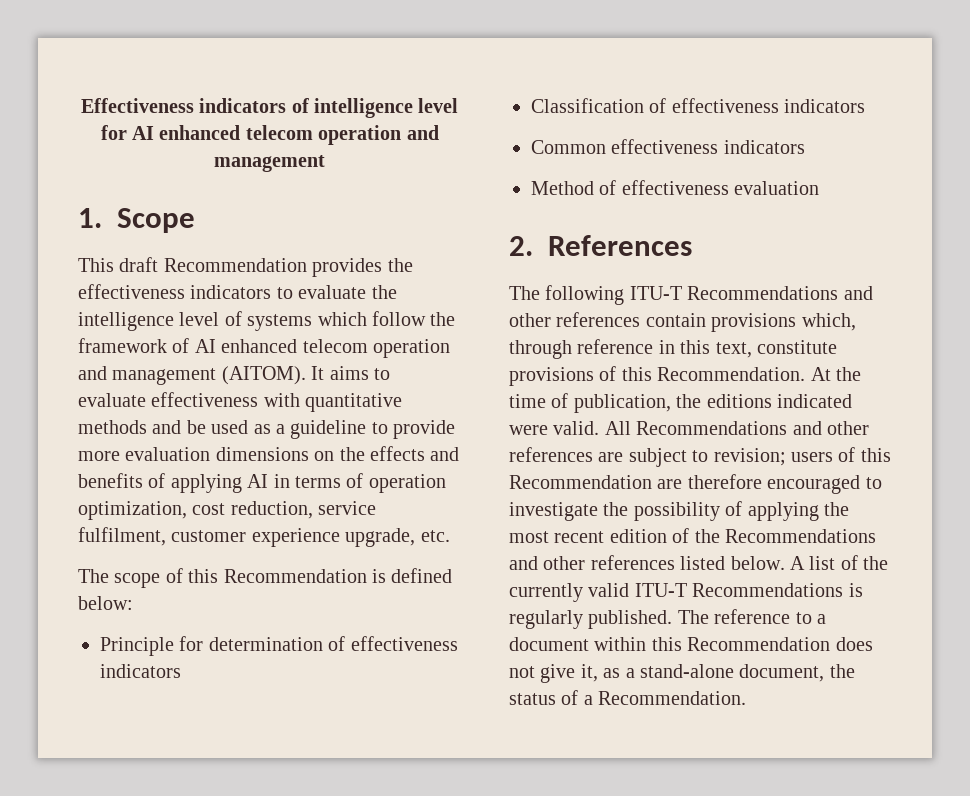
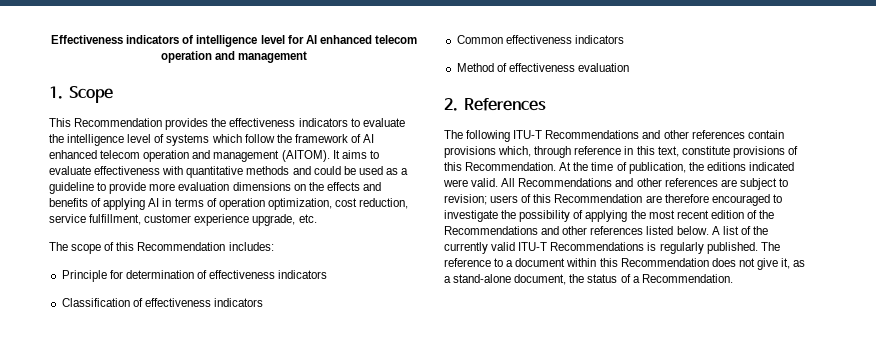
- This draft Recommendation provides the effectiveness indicators to evaluate the intelligence level of systems which follow the framework of AI enhanced telecom operation and management (AITOM).
+ This Recommendation provides the effectiveness indicators to evaluate the intelligence level of systems which follow the framework of AI enhanced telecom operation and management (AITOM).
- It aims to evaluate effectiveness with quantitative methods and be used as a guideline to provide more evaluation dimensions on the effects and benefits of applying AI in terms of operation optimization, cost reduction, service fulfilment, customer experience upgrade, etc.
+ It aims to evaluate effectiveness with quantitative methods and could be used as a guideline to provide more evaluation dimensions on the effects and benefits of applying AI in terms of operation optimization, cost reduction, service fulfillment, customer experience upgrade, etc.
- The scope of this Recommendation is defined below:
+ The scope of this Recommendation includes:

